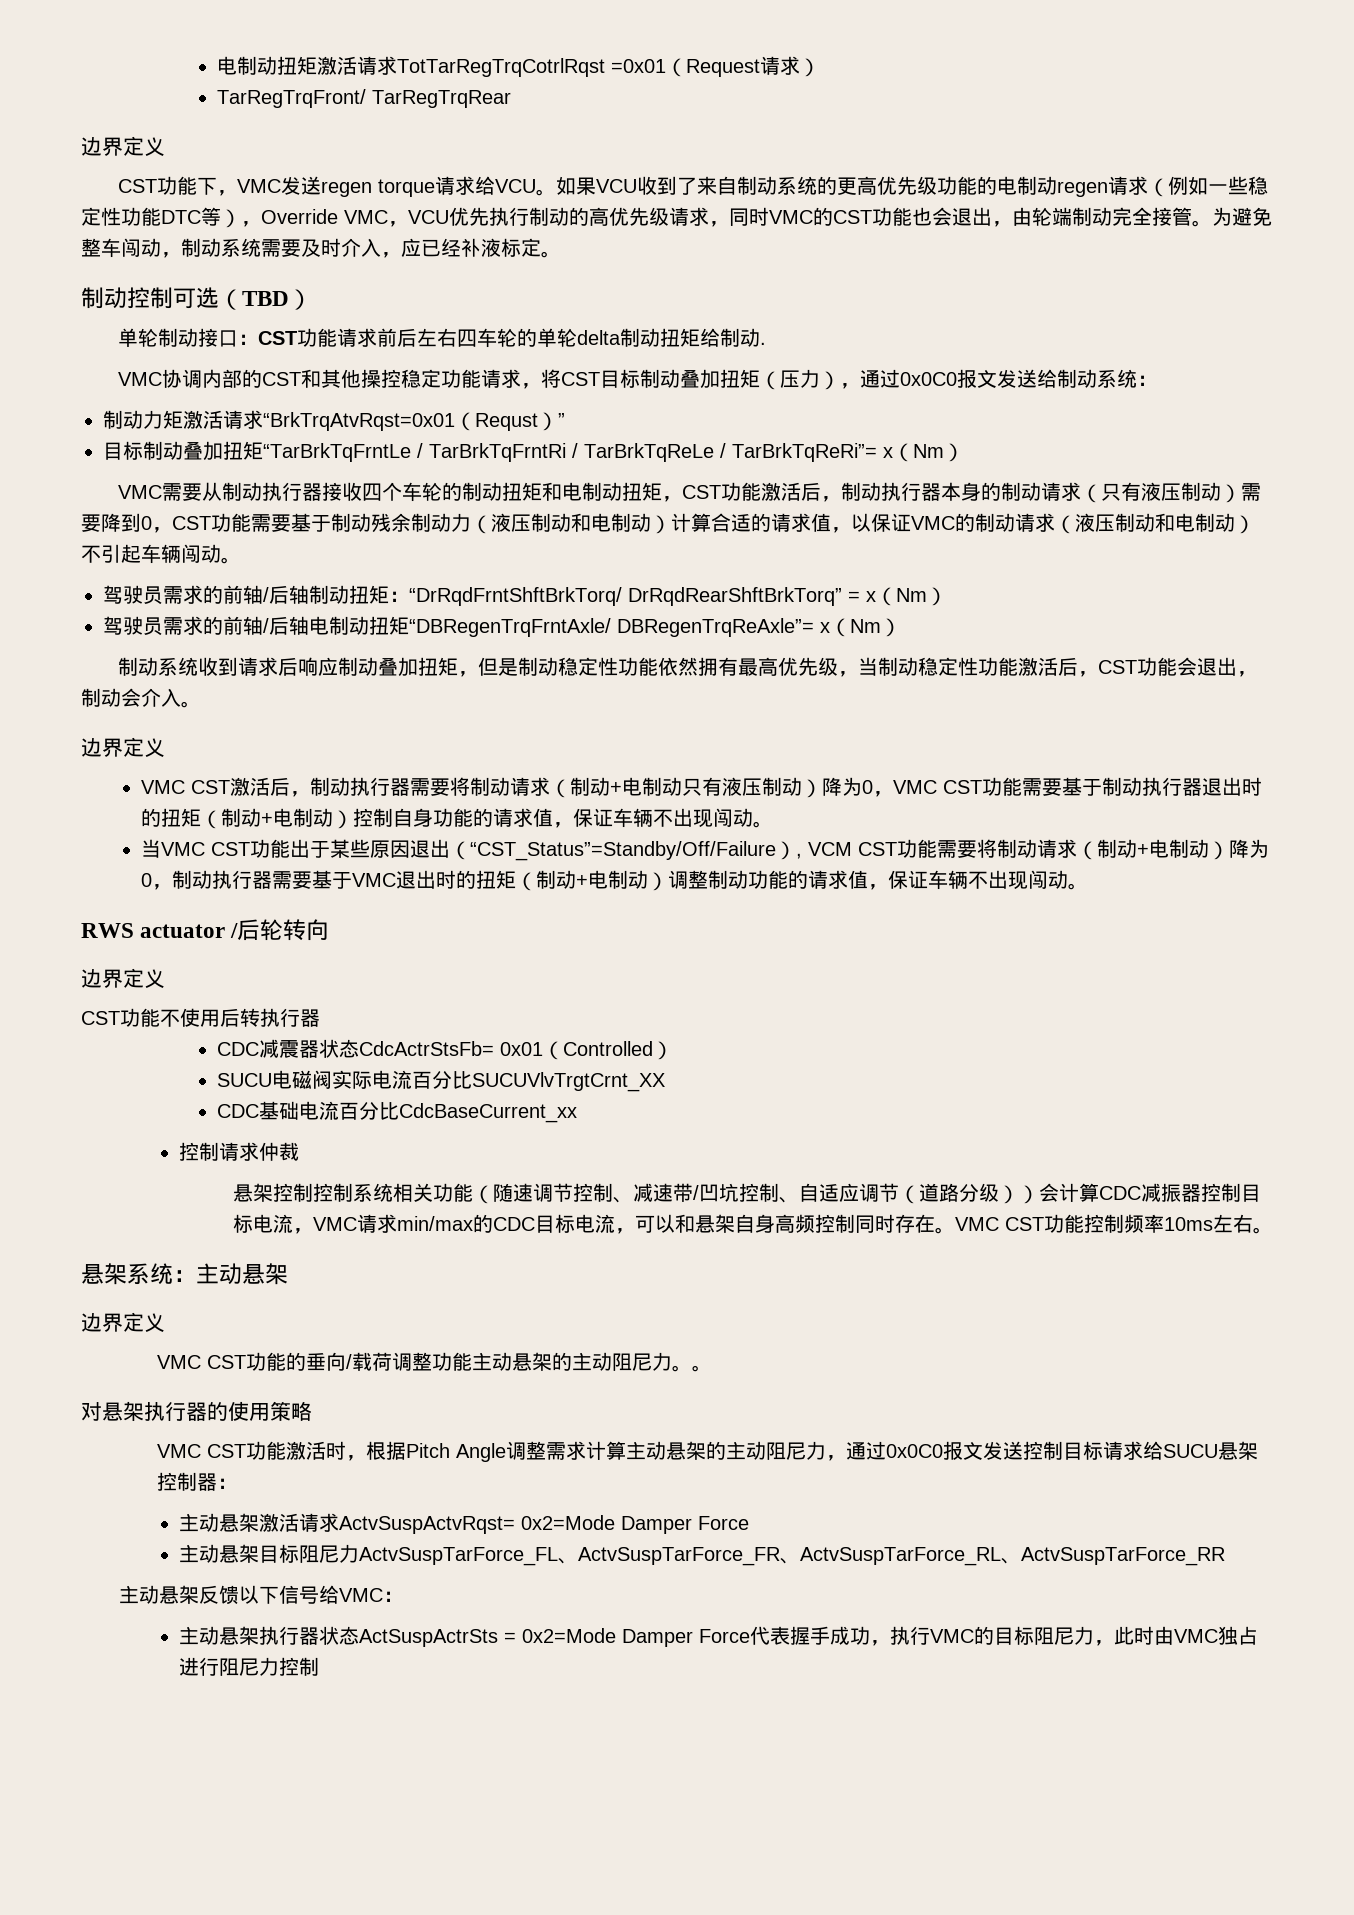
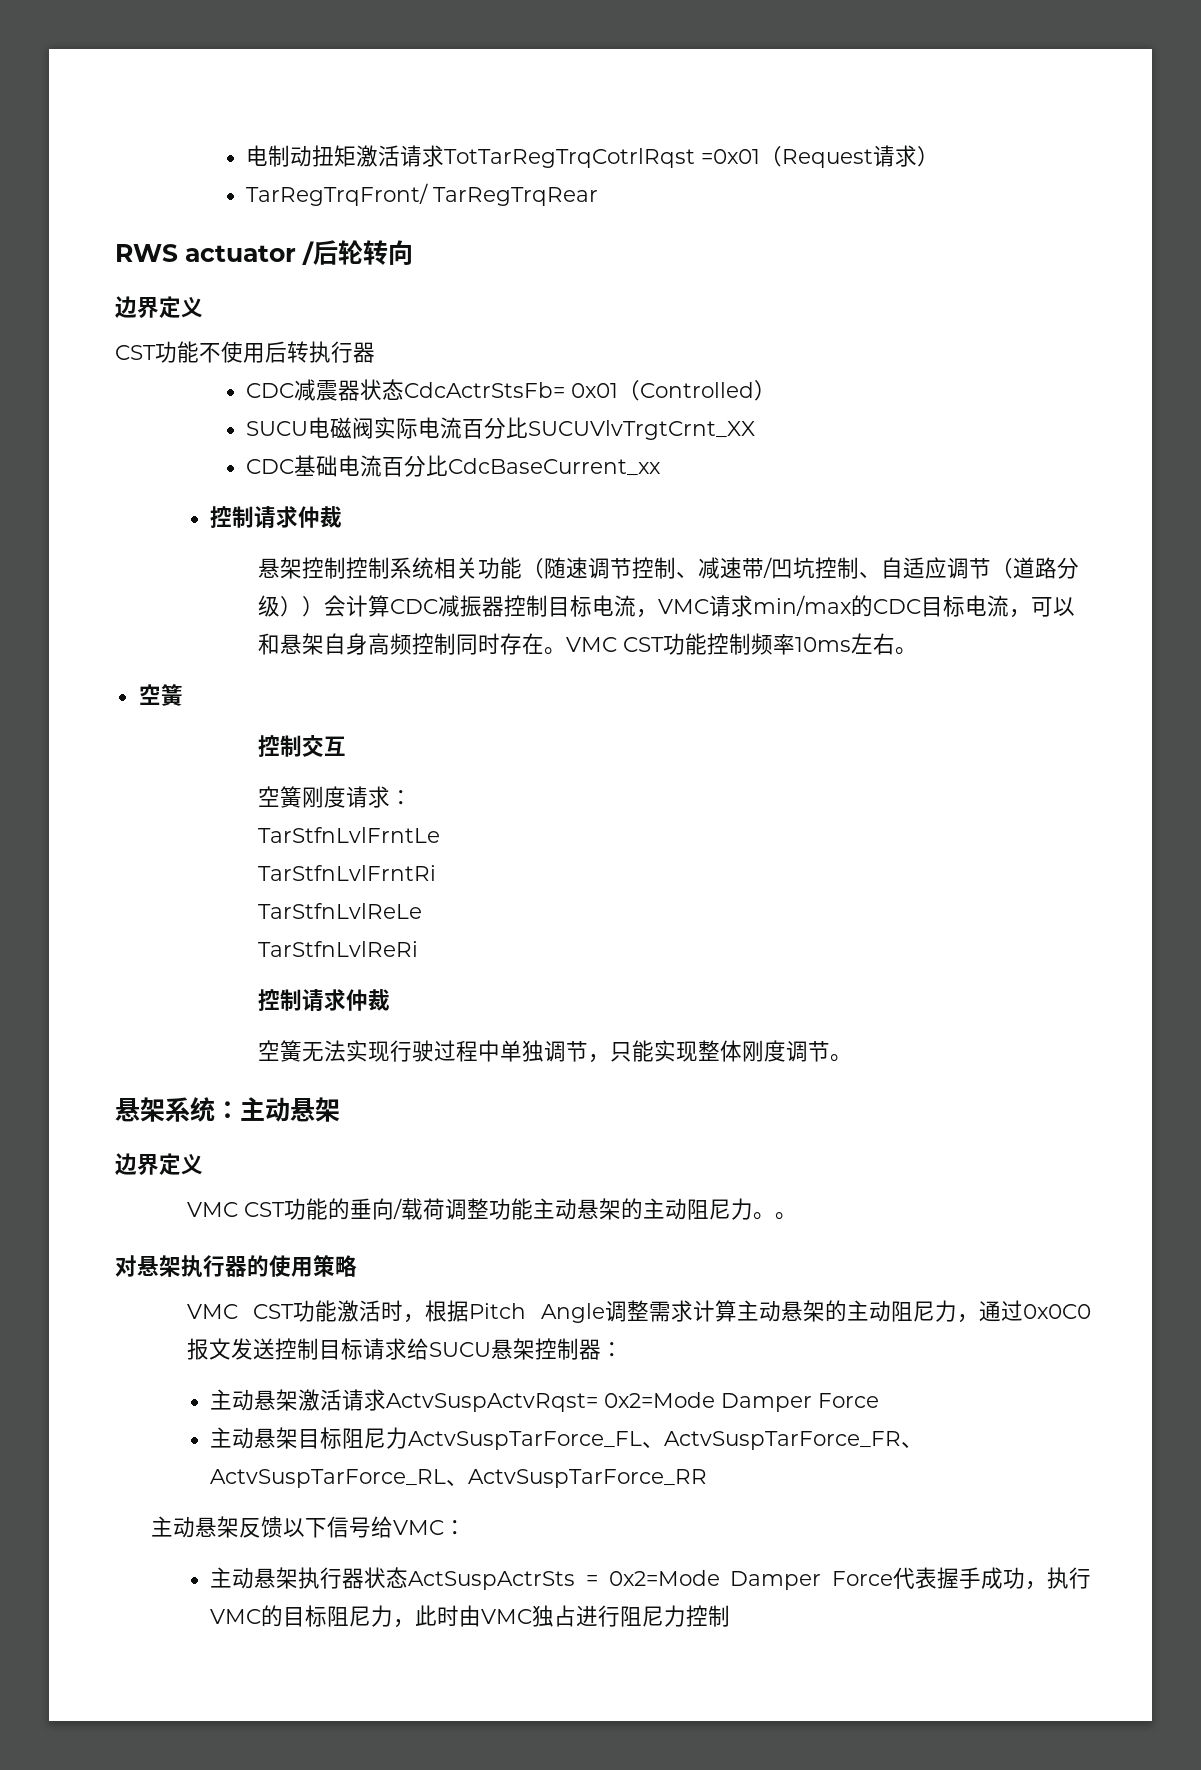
  TarRegTrqFront/ TarRegTrqRear
- 边界定义
- CST功能下，VMC发送regen torque请求给VCU。如果VCU收到了来自制动系统的更高优先级功能的电制动regen请求（例如一些稳定性功能DTC等），Override VMC，VCU优先执行制动的高优先级请求，同时VMC的CST功能也会退出，由轮端制动完全接管。为避免整车闯动，制动系统需要及时介入，应已经补液标定。
- 制动控制可选（TBD）
- 单轮制动接口：CST功能请求前后左右四车轮的单轮delta制动扭矩给制动.
- VMC协调内部的CST和其他操控稳定功能请求，将CST目标制动叠加扭矩（压力），通过0x0C0报文发送给制动系统：
- 制动力矩激活请求“BrkTrqAtvRqst=0x01（Requst）”
- 目标制动叠加扭矩“TarBrkTqFrntLe / TarBrkTqFrntRi / TarBrkTqReLe / TarBrkTqReRi”= x（Nm）
- VMC需要从制动执行器接收四个车轮的制动扭矩和电制动扭矩，CST功能激活后，制动执行器本身的制动请求（只有液压制动）需要降到0，CST功能需要基于制动残余制动力（液压制动和电制动）计算合适的请求值，以保证VMC的制动请求（液压制动和电制动）不引起车辆闯动。
- 驾驶员需求的前轴/后轴制动扭矩：“DrRqdFrntShftBrkTorq/ DrRqdRearShftBrkTorq” = x（Nm）
- 驾驶员需求的前轴/后轴电制动扭矩“DBRegenTrqFrntAxle/ DBRegenTrqReAxle”= x（Nm）
- 制动系统收到请求后响应制动叠加扭矩，但是制动稳定性功能依然拥有最高优先级，当制动稳定性功能激活后，CST功能会退出，制动会介入。
- 边界定义
- VMC CST激活后，制动执行器需要将制动请求（制动+电制动只有液压制动）降为0，VMC CST功能需要基于制动执行器退出时的扭矩（制动+电制动）控制自身功能的请求值，保证车辆不出现闯动。
- 当VMC CST功能出于某些原因退出（“CST_Status”=Standby/Off/Failure）, VCM CST功能需要将制动请求（制动+电制动）降为0，制动执行器需要基于VMC退出时的扭矩（制动+电制动）调整制动功能的请求值，保证车辆不出现闯动。
  VMC CST功能控制频率10ms左右。
+ 空簧
+ 控制交互
+ 空簧刚度请求：
+ TarStfnLvlFrntLe
+ TarStfnLvlFrntRi
+ TarStfnLvlReLe
+ TarStfnLvlReRi
+ 控制请求仲裁
+ 空簧无法实现行驶过程中单独调节，只能实现整体刚度调节。

